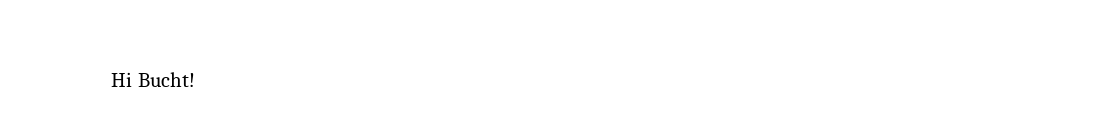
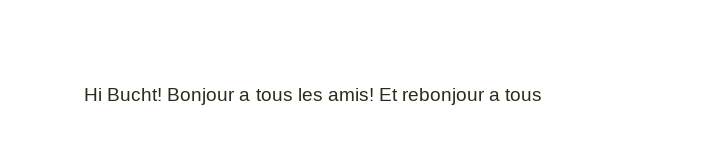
+ Bonjour a tous les amis! Et rebonjour a tous

